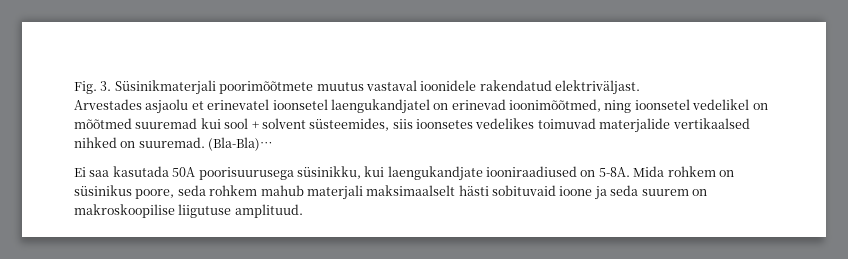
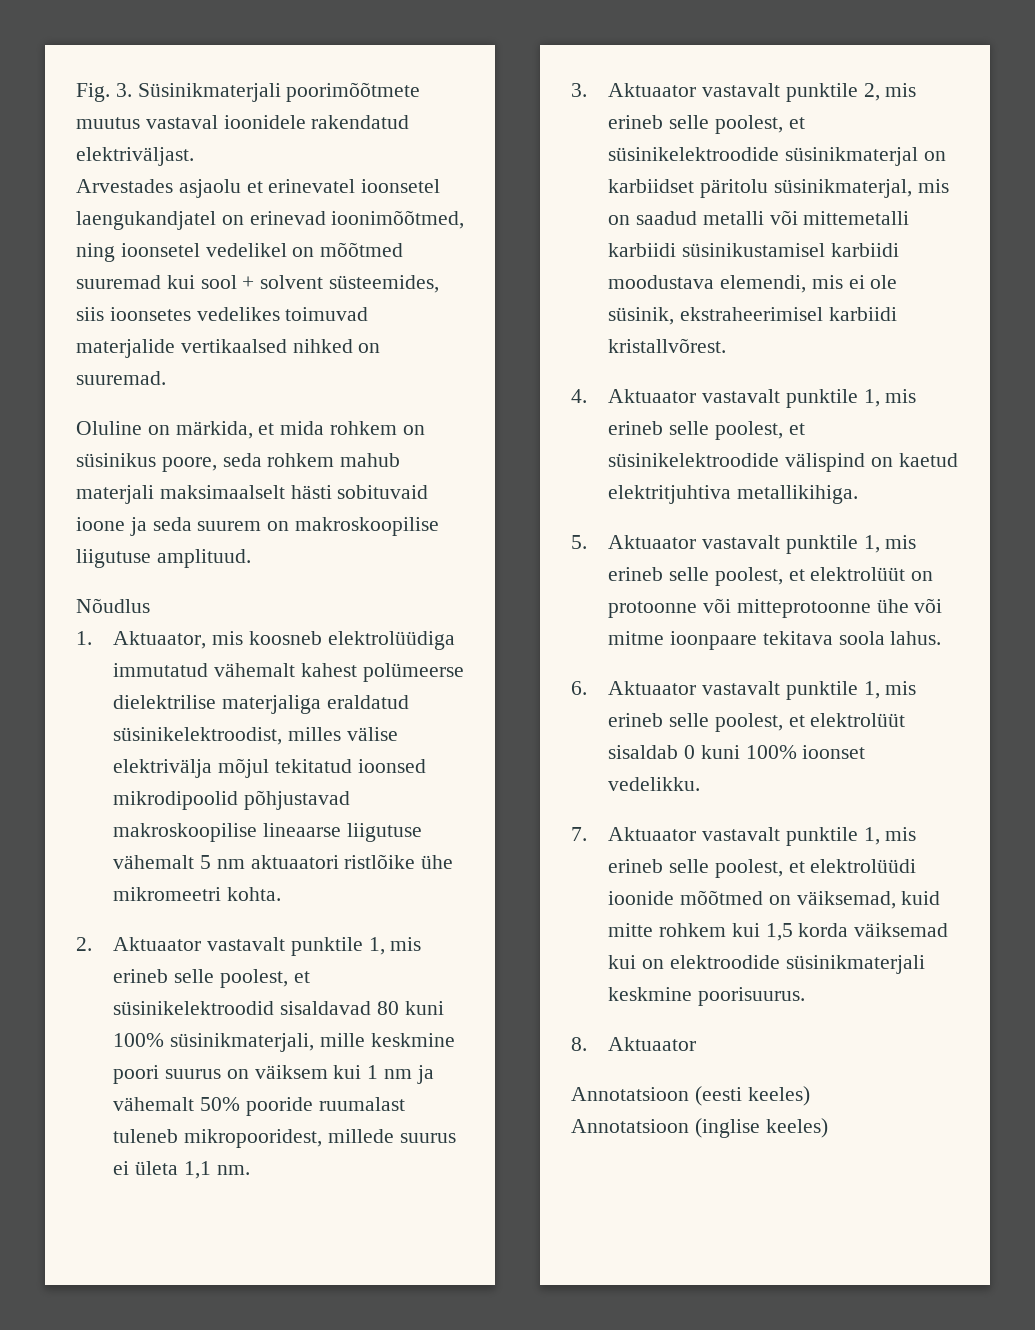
- Arvestades asjaolu et erinevatel ioonsetel laengukandjatel on erinevad ioonimõõtmed, ning ioonsetel vedelikel on mõõtmed suuremad kui sool + solvent süsteemides, siis ioonsetes vedelikes toimuvad materjalide vertikaalsed nihked on suuremad. (Bla-Bla)…
- Ei saa kasutada 50A poorisuurusega süsinikku, kui laengukandjate iooniraadiused on 5-8A. Mida rohkem on süsinikus poore, seda rohkem mahub materjali maksimaalselt hästi sobituvaid ioone ja seda suurem on makroskoopilise liigutuse amplituud.
+ Arvestades asjaolu et erinevatel ioonsetel laengukandjatel on erinevad ioonimõõtmed, ning ioonsetel vedelikel on mõõtmed suuremad kui sool + solvent süsteemides, siis ioonsetes vedelikes toimuvad materjalide vertikaalsed nihked on suuremad.
+ Oluline on märkida, et mida rohkem on süsinikus poore, seda rohkem mahub materjali maksimaalselt hästi sobituvaid ioone ja seda suurem on makroskoopilise liigutuse amplituud.
+ Nõudlus
+ 1. Aktuaator, mis koosneb elektrolüüdiga immutatud vähemalt kahest polümeerse dielektrilise materjaliga eraldatud süsinikelektroodist, milles välise elektrivälja mõjul tekitatud ioonsed mikrodipoolid põhjustavad makroskoopilise lineaarse liigutuse vähemalt 5 nm aktuaatori ristlõike ühe mikromeetri kohta.
+ 2. Aktuaator vastavalt punktile 1, mis erineb selle poolest, et süsinikelektroodid sisaldavad 80 kuni 100% süsinikmaterjali, mille keskmine poori suurus on väiksem kui 1 nm ja vähemalt 50% pooride ruumalast tuleneb mikropooridest, millede suurus ei ületa 1,1 nm.
+ 3. Aktuaator vastavalt punktile 2, mis erineb selle poolest, et süsinikelektroodide süsinikmaterjal on karbiidset päritolu süsinikmaterjal, mis on saadud metalli või mittemetalli karbiidi süsinikustamisel karbiidi moodustava elemendi, mis ei ole süsinik, ekstraheerimisel karbiidi kristallvõrest.
+ 4. Aktuaator vastavalt punktile 1, mis erineb selle poolest, et süsinikelektroodide välispind on kaetud elektritjuhtiva metallikihiga.
+ 5. Aktuaator vastavalt punktile 1, mis erineb selle poolest, et elektrolüüt on protoonne või mitteprotoonne ühe või mitme ioonpaare tekitava soola lahus.
+ 6. Aktuaator vastavalt punktile 1, mis erineb selle poolest, et elektrolüüt sisaldab 0 kuni 100% ioonset vedelikku.
+ 7. Aktuaator vastavalt punktile 1, mis erineb selle poolest, et elektrolüüdi ioonide mõõtmed on väiksemad, kuid mitte rohkem kui 1,5 korda väiksemad kui on elektroodide süsinikmaterjali keskmine poorisuurus.
+ 8. Aktuaator
+ Annotatsioon (eesti keeles)
+ Annotatsioon (inglise keeles)

